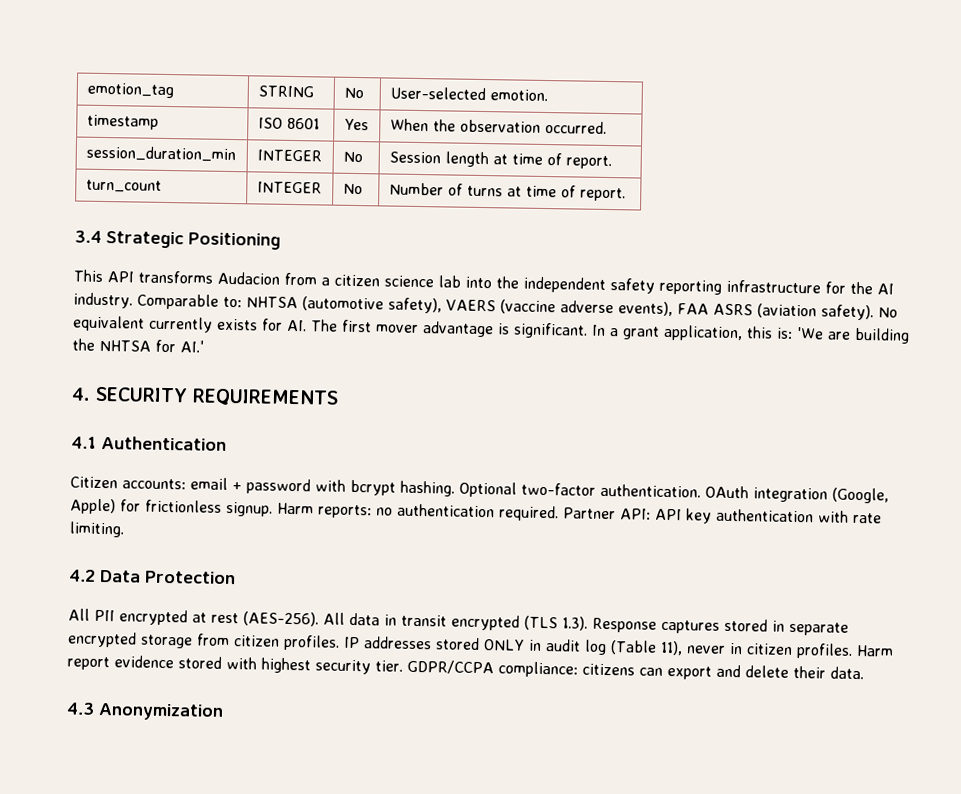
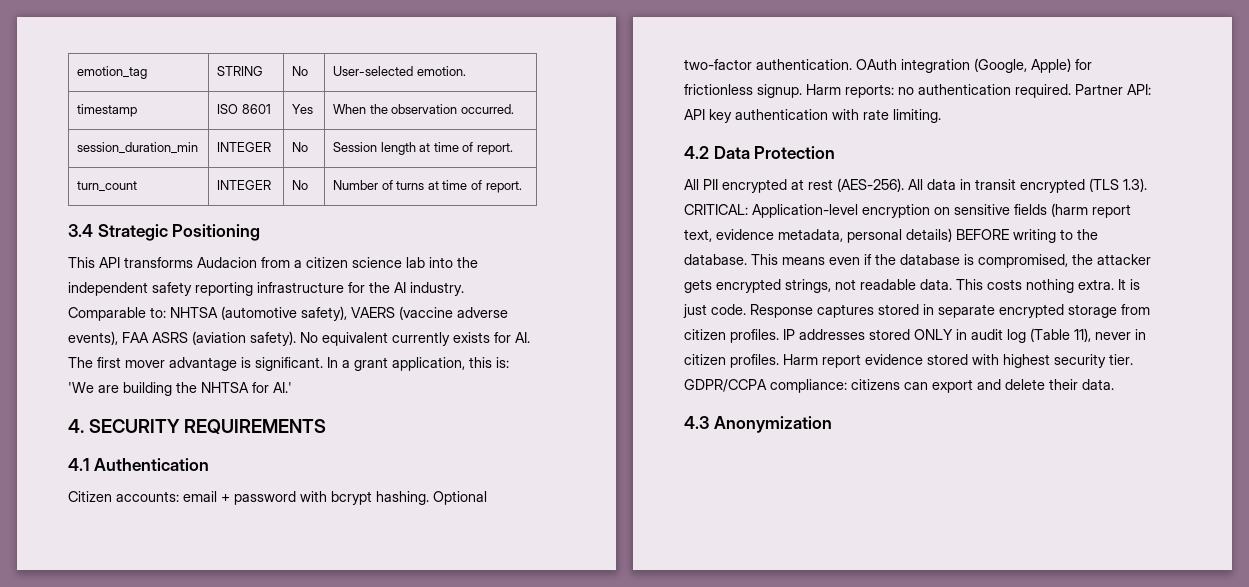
- All data in transit encrypted (TLS 1.3). Response captures stored in separate encrypted storage from citizen profiles.
+ All data in transit encrypted (TLS 1.3). CRITICAL: Application-level encryption on sensitive fields (harm report text, evidence metadata, personal details) BEFORE writing to the database. This means even if the database is compromised, the attacker gets encrypted strings, not readable data. This costs nothing extra. It is just code. Response captures stored in separate encrypted storage from citizen profiles.

